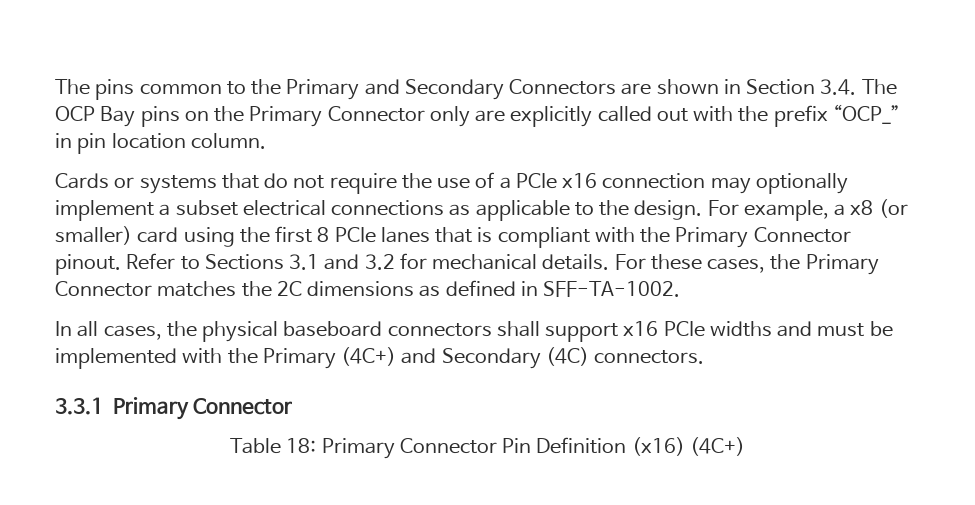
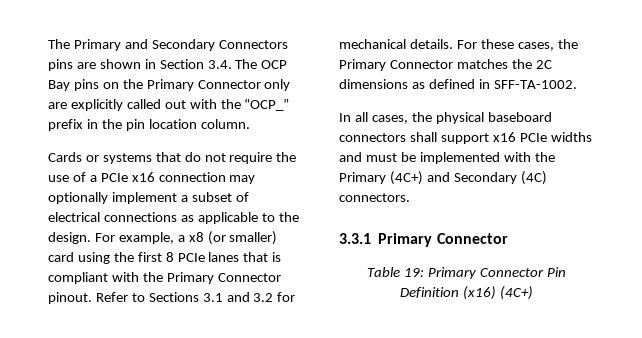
- The pins common to the Primary and Secondary Connectors are shown in Section 3.4. The OCP Bay pins on the Primary Connector only are explicitly called out with the prefix “OCP_” in pin location column.
+ The Primary and Secondary Connectors pins are shown in Section 3.4. The OCP Bay pins on the Primary Connector only are explicitly called out with the “OCP_” prefix in the pin location column.
- Cards or systems that do not require the use of a PCIe x16 connection may optionally implement a subset electrical connections as applicable to the design.
+ Cards or systems that do not require the use of a PCIe x16 connection may optionally implement a subset of electrical connections as applicable to the design.
- Table 18: Primary Connector Pin Definition (x16) (4C+)
+ Table 19: Primary Connector Pin Definition (x16) (4C+)

